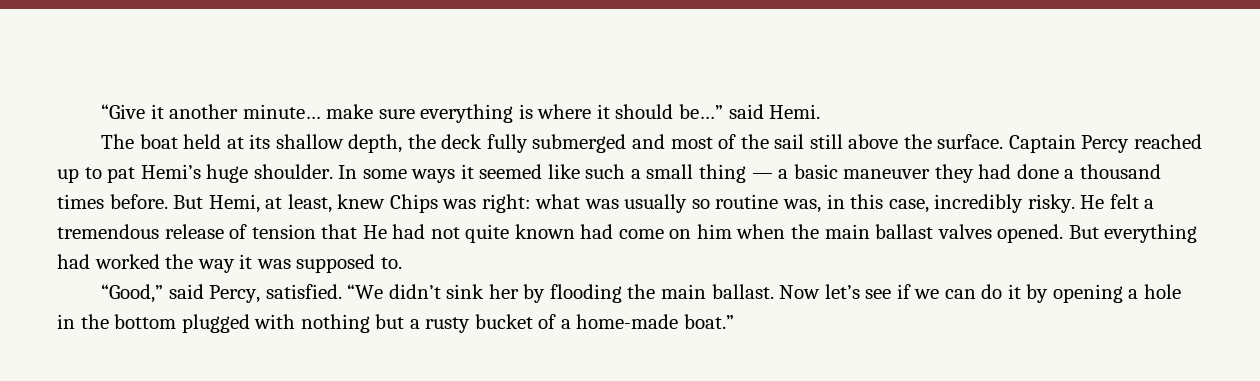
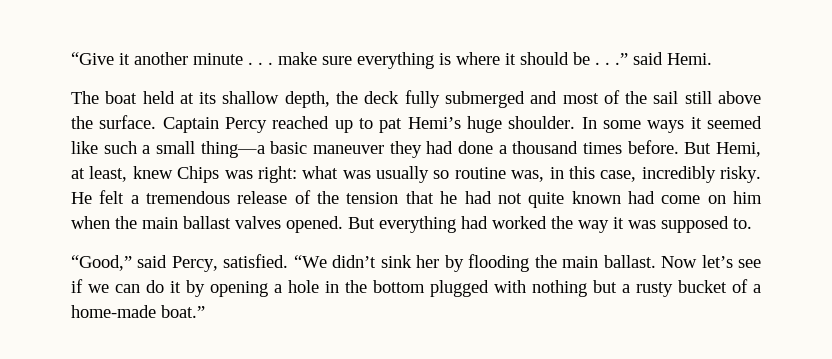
- “Give it another minute… make sure everything is where it should be…” said Hemi.
+ “Give it another minute . . . make sure everything is where it should be . . .” said Hemi.
- In some ways it seemed like such a small thing — a basic maneuver they had done a thousand times before.
+ In some ways it seemed like such a small thing—a basic maneuver they had done a thousand times before.
- He felt a tremendous release of tension that He had not quite known had come on him when the main ballast valves opened.
+ He felt a tremendous release of the tension that he had not quite known had come on him when the main ballast valves opened.

